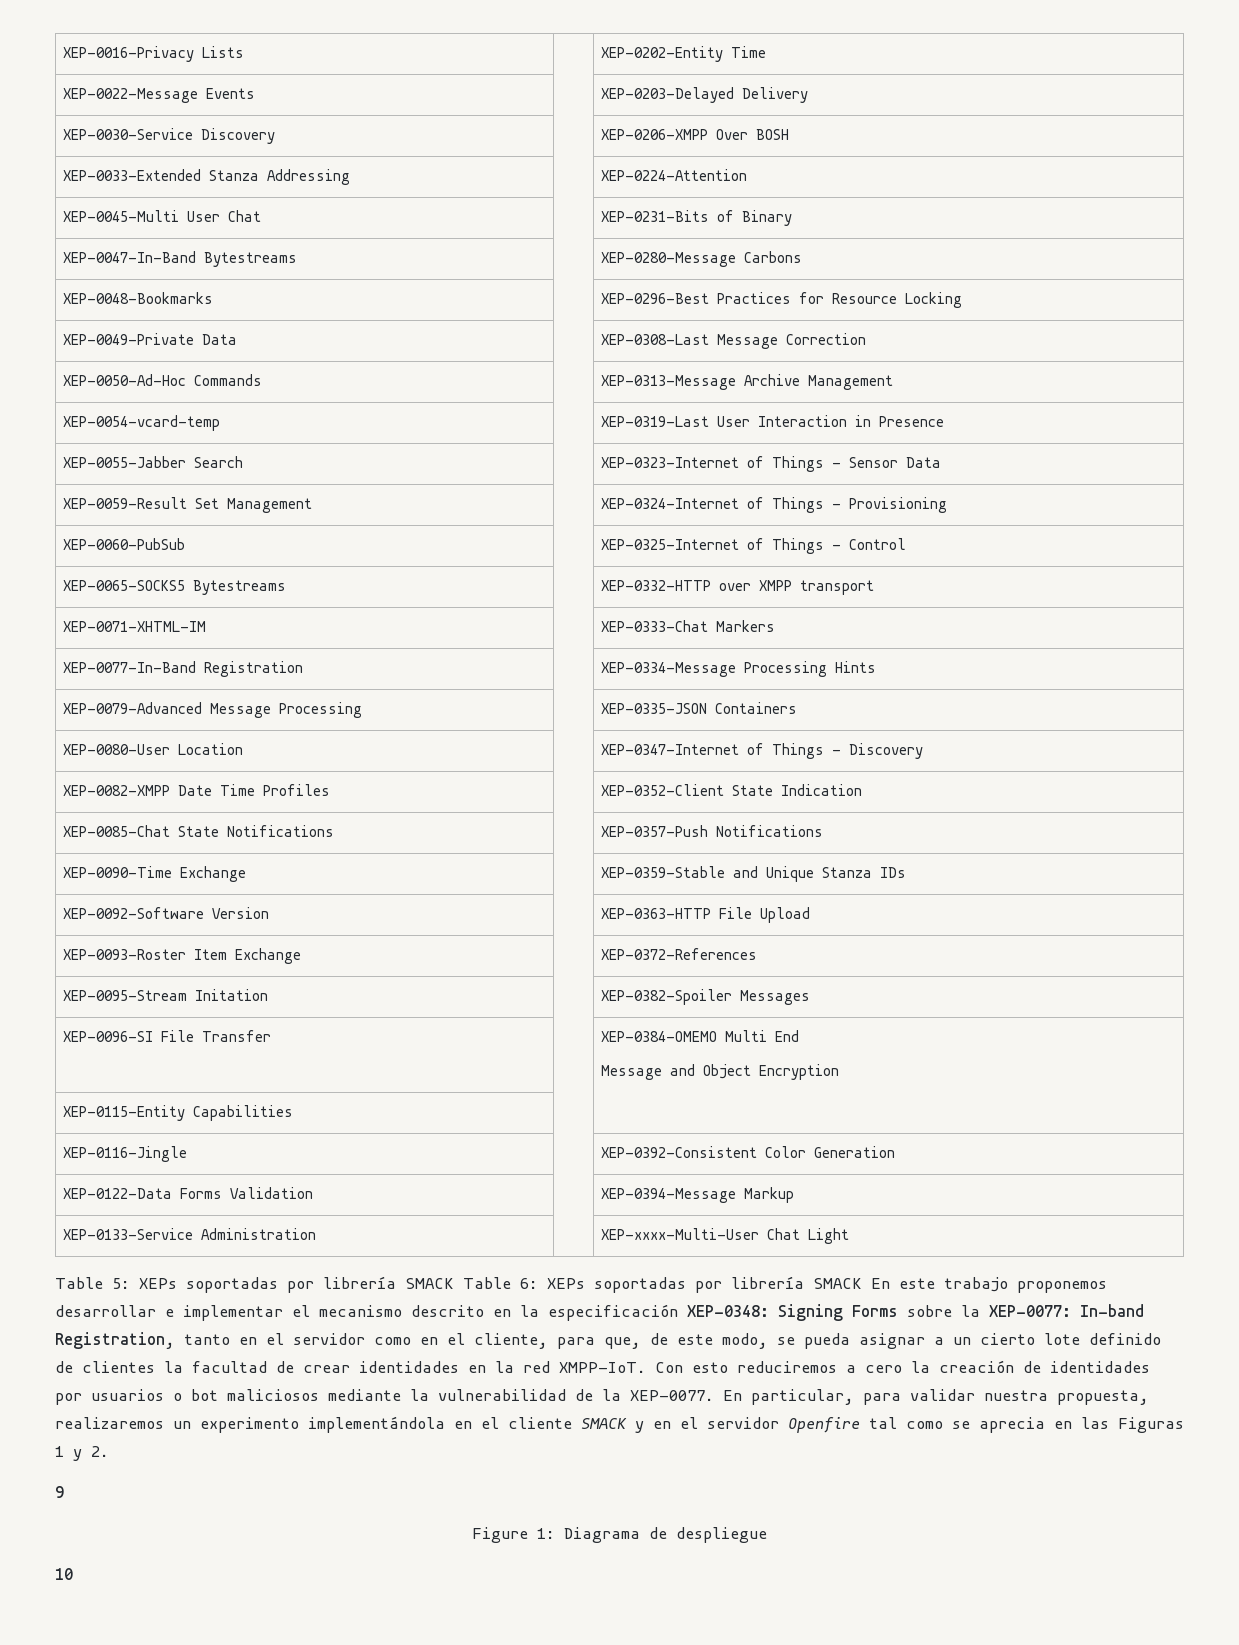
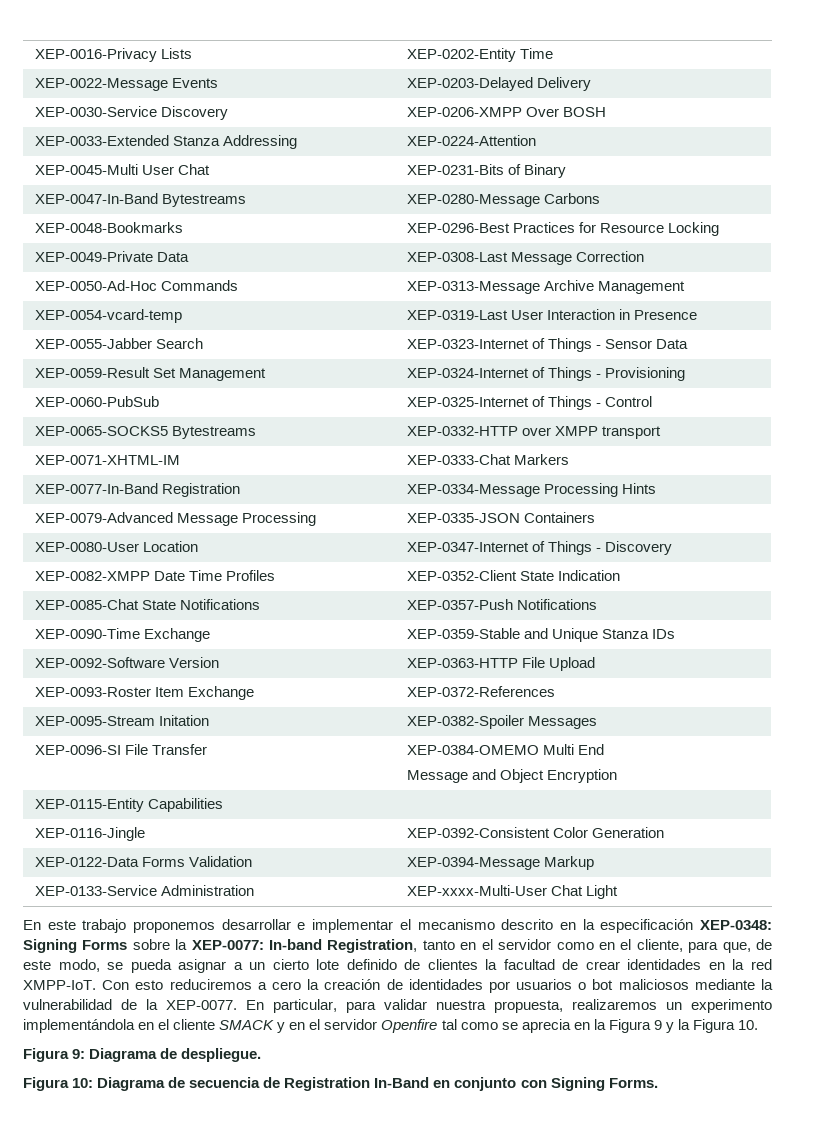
- Table 5: XEPs soportadas por librería SMACK Table 6: XEPs soportadas por librería SMACK En este trabajo proponemos desarrollar e implementar el mecanismo descrito en la especificación XEP-0348: Signing Forms sobre la XEP-0077: In-band Registration, tanto en el servidor como en el cliente, para que, de este modo, se pueda asignar a un cierto lote definido de clientes la facultad de crear identidades en la red XMPP-IoT.
+ En este trabajo proponemos desarrollar e implementar el mecanismo descrito en la especificación XEP-0348: Signing Forms sobre la XEP-0077: In-band Registration, tanto en el servidor como en el cliente, para que, de este modo, se pueda asignar a un cierto lote definido de clientes la facultad de crear identidades en la red XMPP-IoT.
- En particular, para validar nuestra propuesta, realizaremos un experimento implementándola en el cliente SMACK y en el servidor Openfire tal como se aprecia en las Figuras 1 y 2.
- 9
- Figure 1: Diagrama de despliegue
- 10
+ En particular, para validar nuestra propuesta, realizaremos un experimento implementándola en el cliente SMACK y en el servidor Openfire tal como se aprecia en la Figura 9 y la Figura 10.
+ Figura 9: Diagrama de despliegue.
+ Figura 10: Diagrama de secuencia de Registration In-Band en conjunto con Signing Forms.

